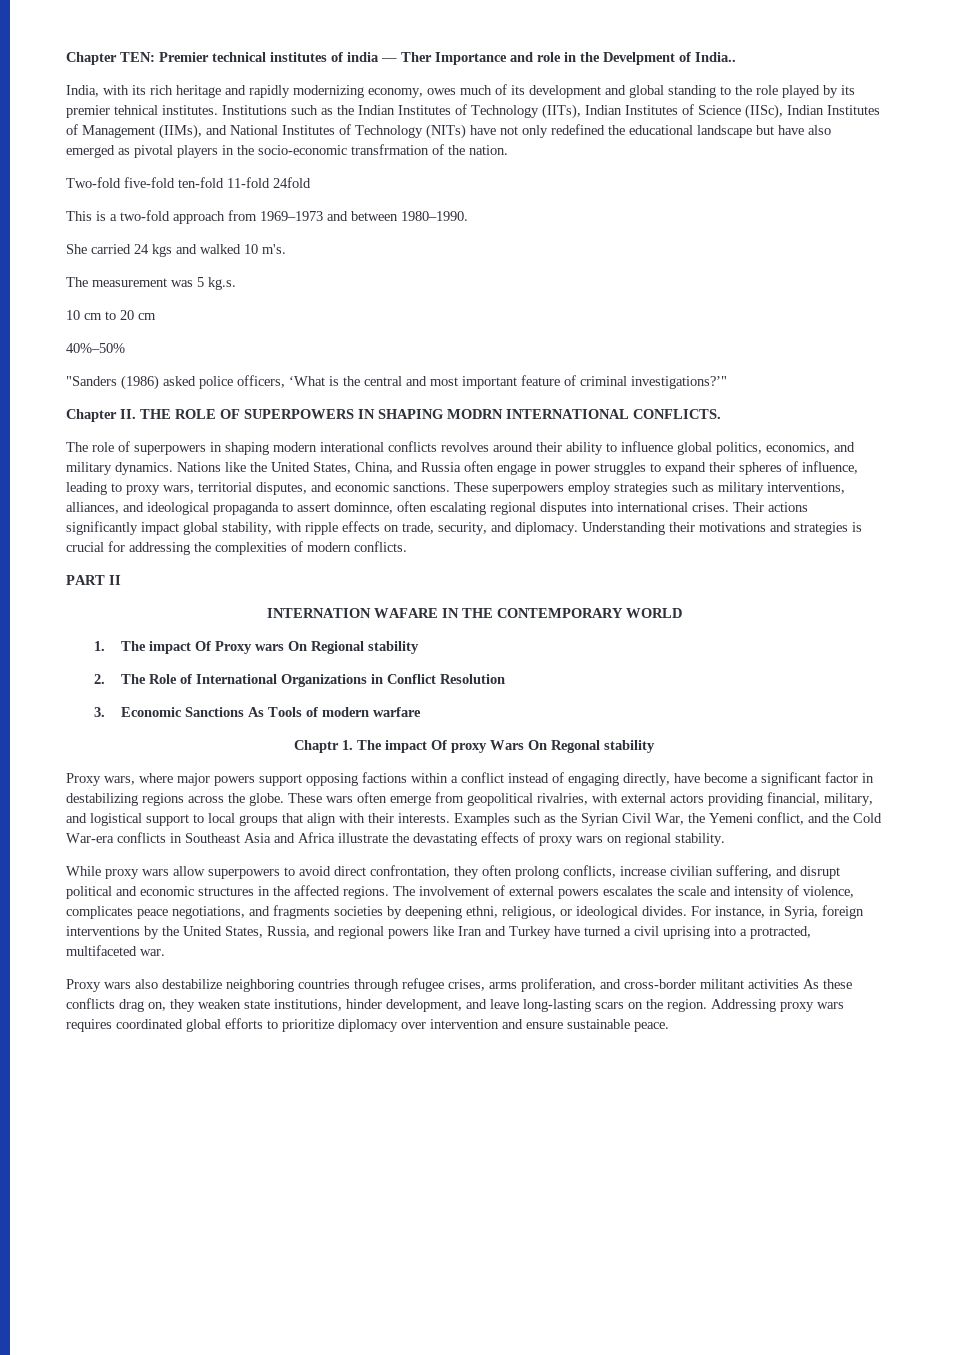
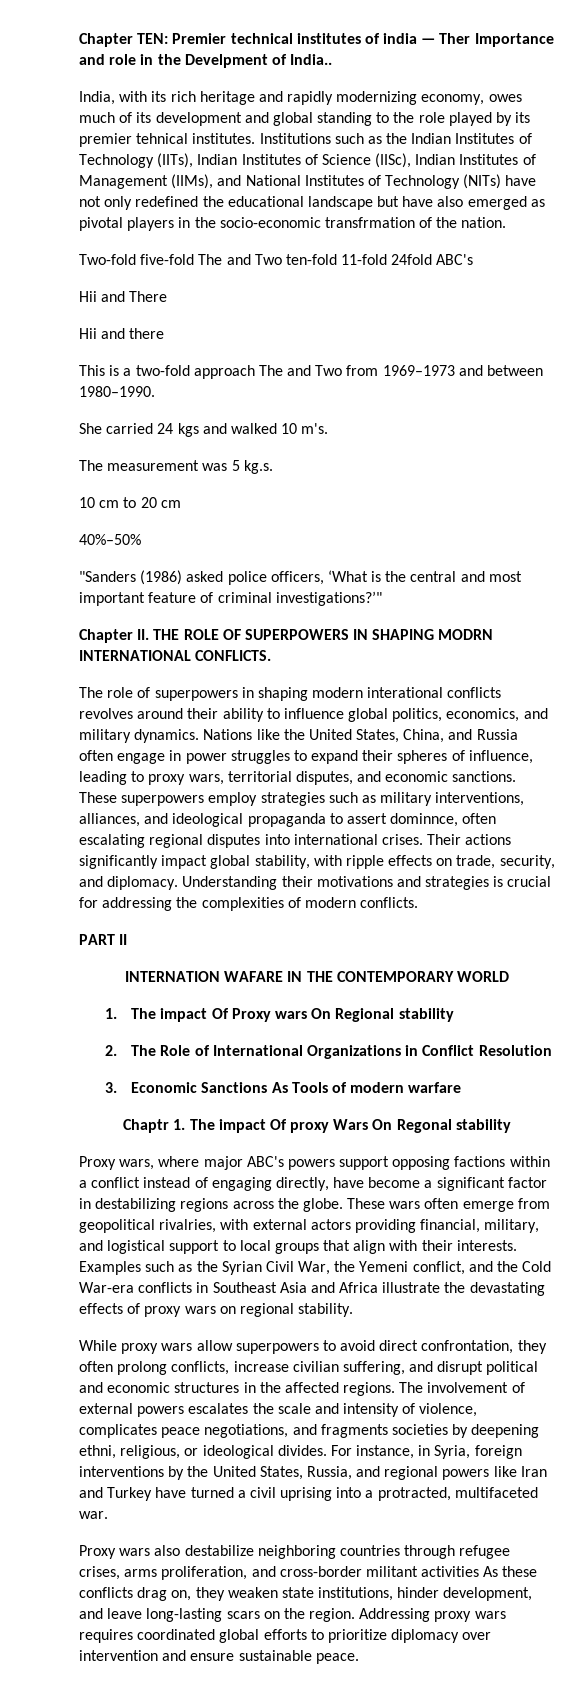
- Two-fold five-fold ten-fold 11-fold 24fold
+ Two-fold five-fold The and Two ten-fold 11-fold 24fold ABC's
+ Hii and There
+ Hii and there
- This is a two-fold approach from 1969–1973 and between 1980–1990.
+ This is a two-fold approach The and Two from 1969–1973 and between 1980–1990.
- Proxy wars, where major powers support opposing factions within a conflict instead of engaging directly, have become a significant factor in destabilizing regions across the globe.
+ Proxy wars, where major ABC's powers support opposing factions within a conflict instead of engaging directly, have become a significant factor in destabilizing regions across the globe.

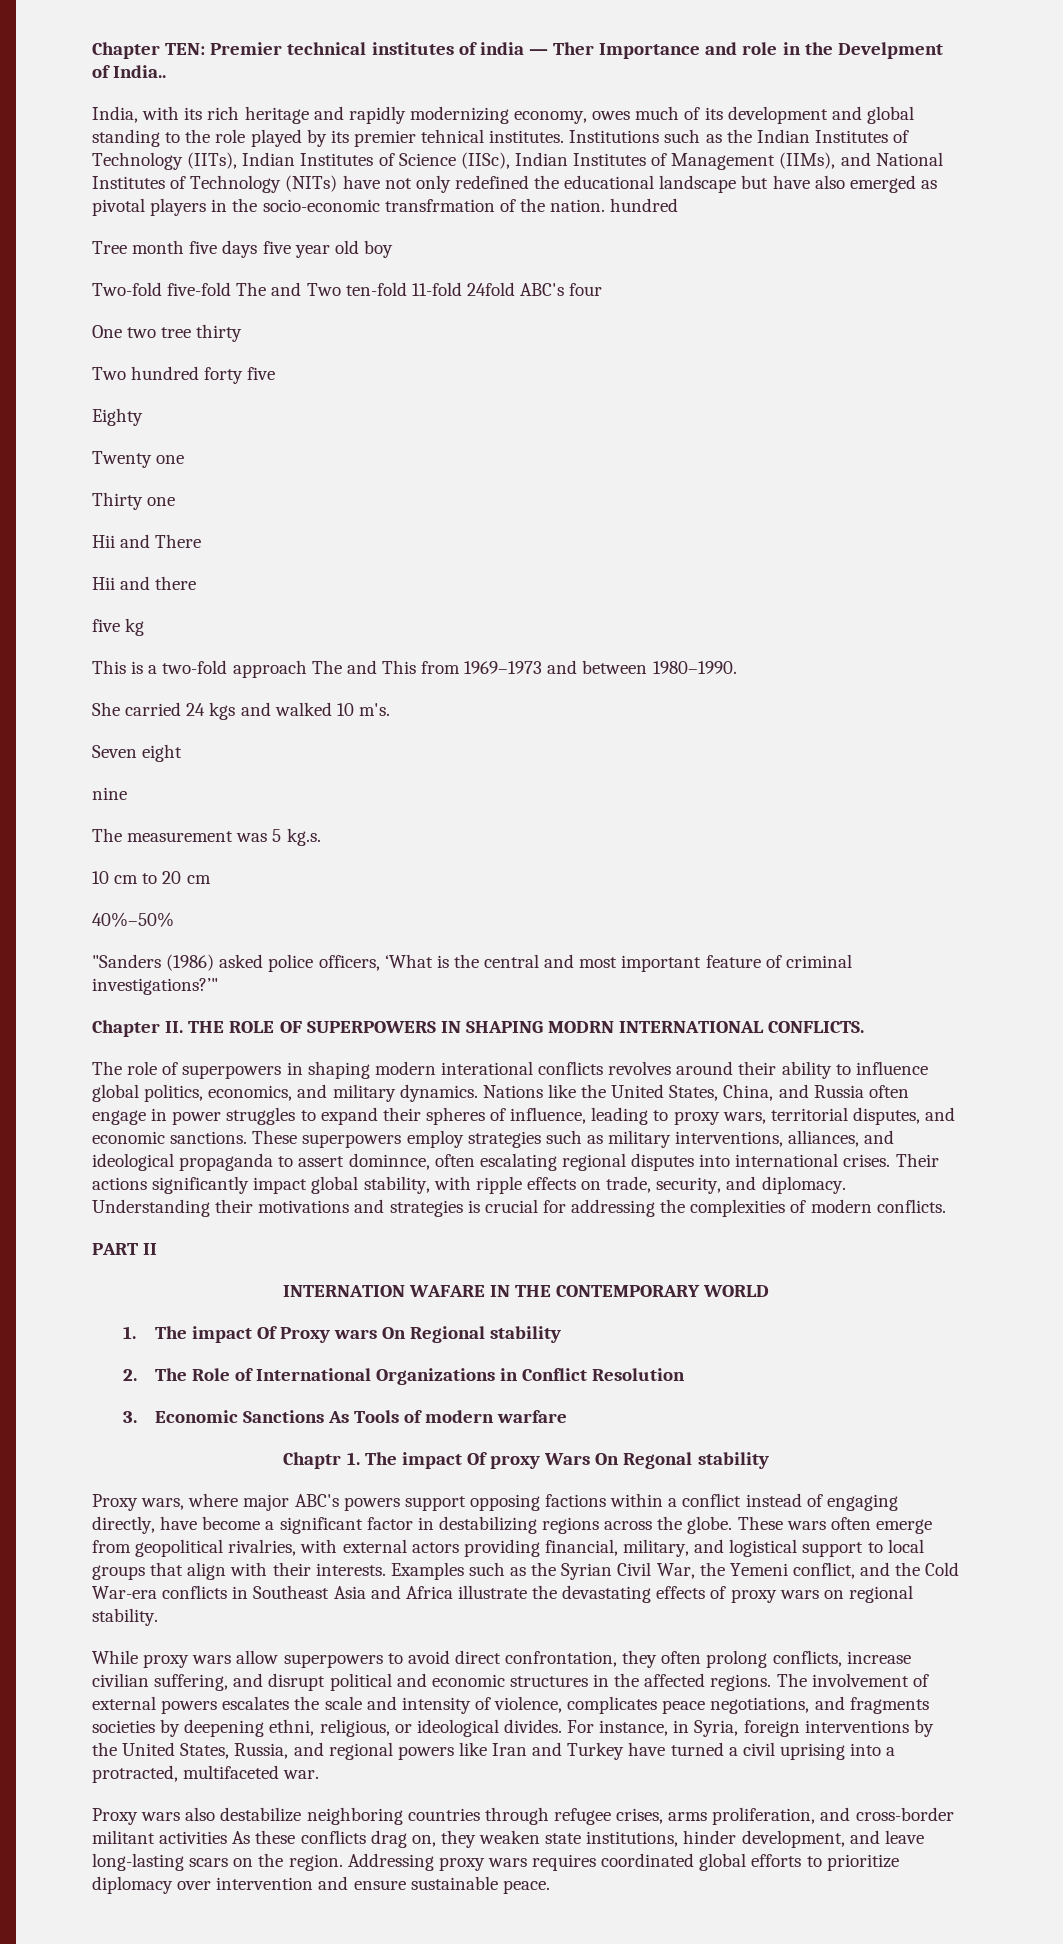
- Institutions such as the Indian Institutes of Technology (IITs), Indian Institutes of Science (IISc), Indian Institutes of Management (IIMs), and National Institutes of Technology (NITs) have not only redefined the educational landscape but have also emerged as pivotal players in the socio-economic transfrmation of the nation.
+ Institutions such as the Indian Institutes of Technology (IITs), Indian Institutes of Science (IISc), Indian Institutes of Management (IIMs), and National Institutes of Technology (NITs) have not only redefined the educational landscape but have also emerged as pivotal players in the socio-economic transfrmation of the nation. hundred
+ Tree month five days five year old boy
- Two-fold five-fold The and Two ten-fold 11-fold 24fold ABC's
+ Two-fold five-fold The and Two ten-fold 11-fold 24fold ABC's four
+ One two tree thirty
+ Two hundred forty five
+ Eighty
+ Twenty one
+ Thirty one
+ five kg
- This is a two-fold approach The and Two from 1969–1973 and between 1980–1990.
+ This is a two-fold approach The and This from 1969–1973 and between 1980–1990.
+ Seven eight
+ nine

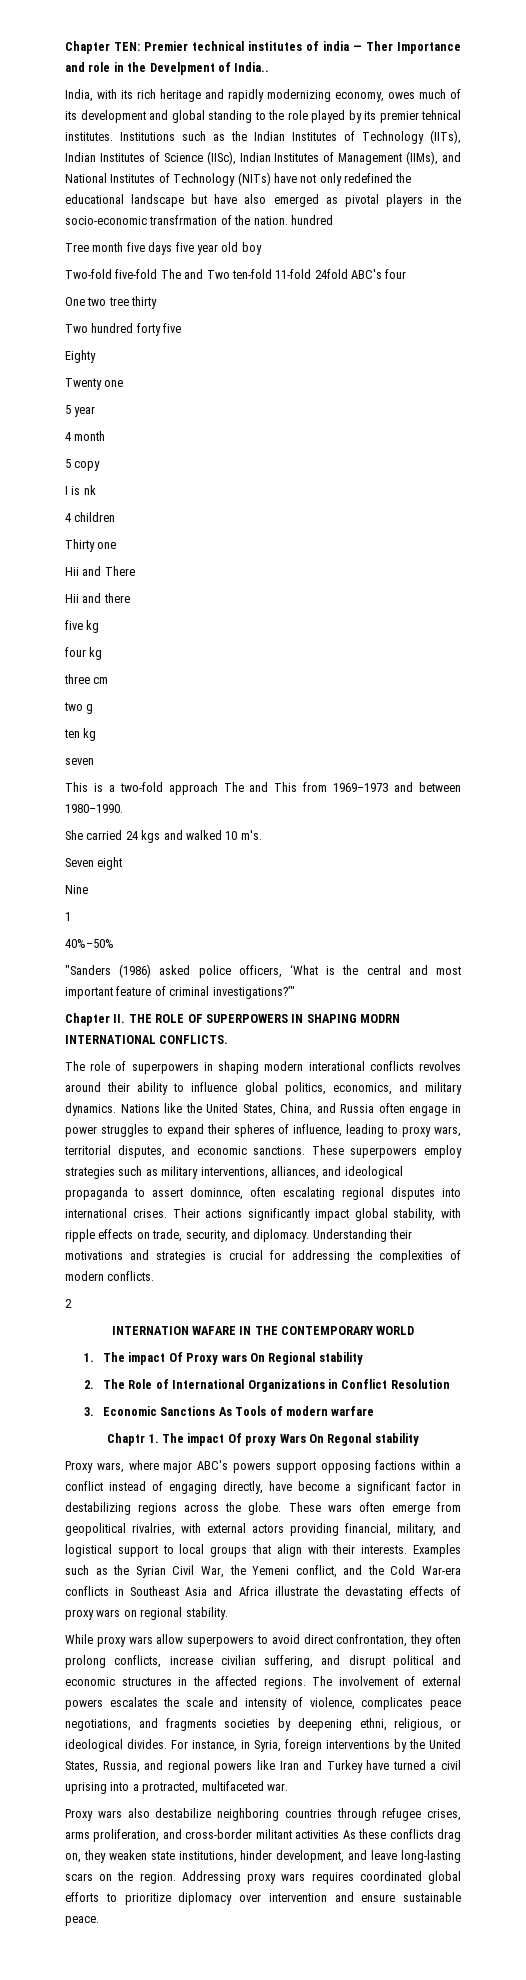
+ 5 year
+ 4 month
+ 5 copy
+ I is nk
+ 4 children
+ four kg
+ three cm
+ two g
+ ten kg
+ seven
- nine
- The measurement was 5 kg.s.
- 10 cm to 20 cm
+ Nine
+ 1
- PART II
+ 2

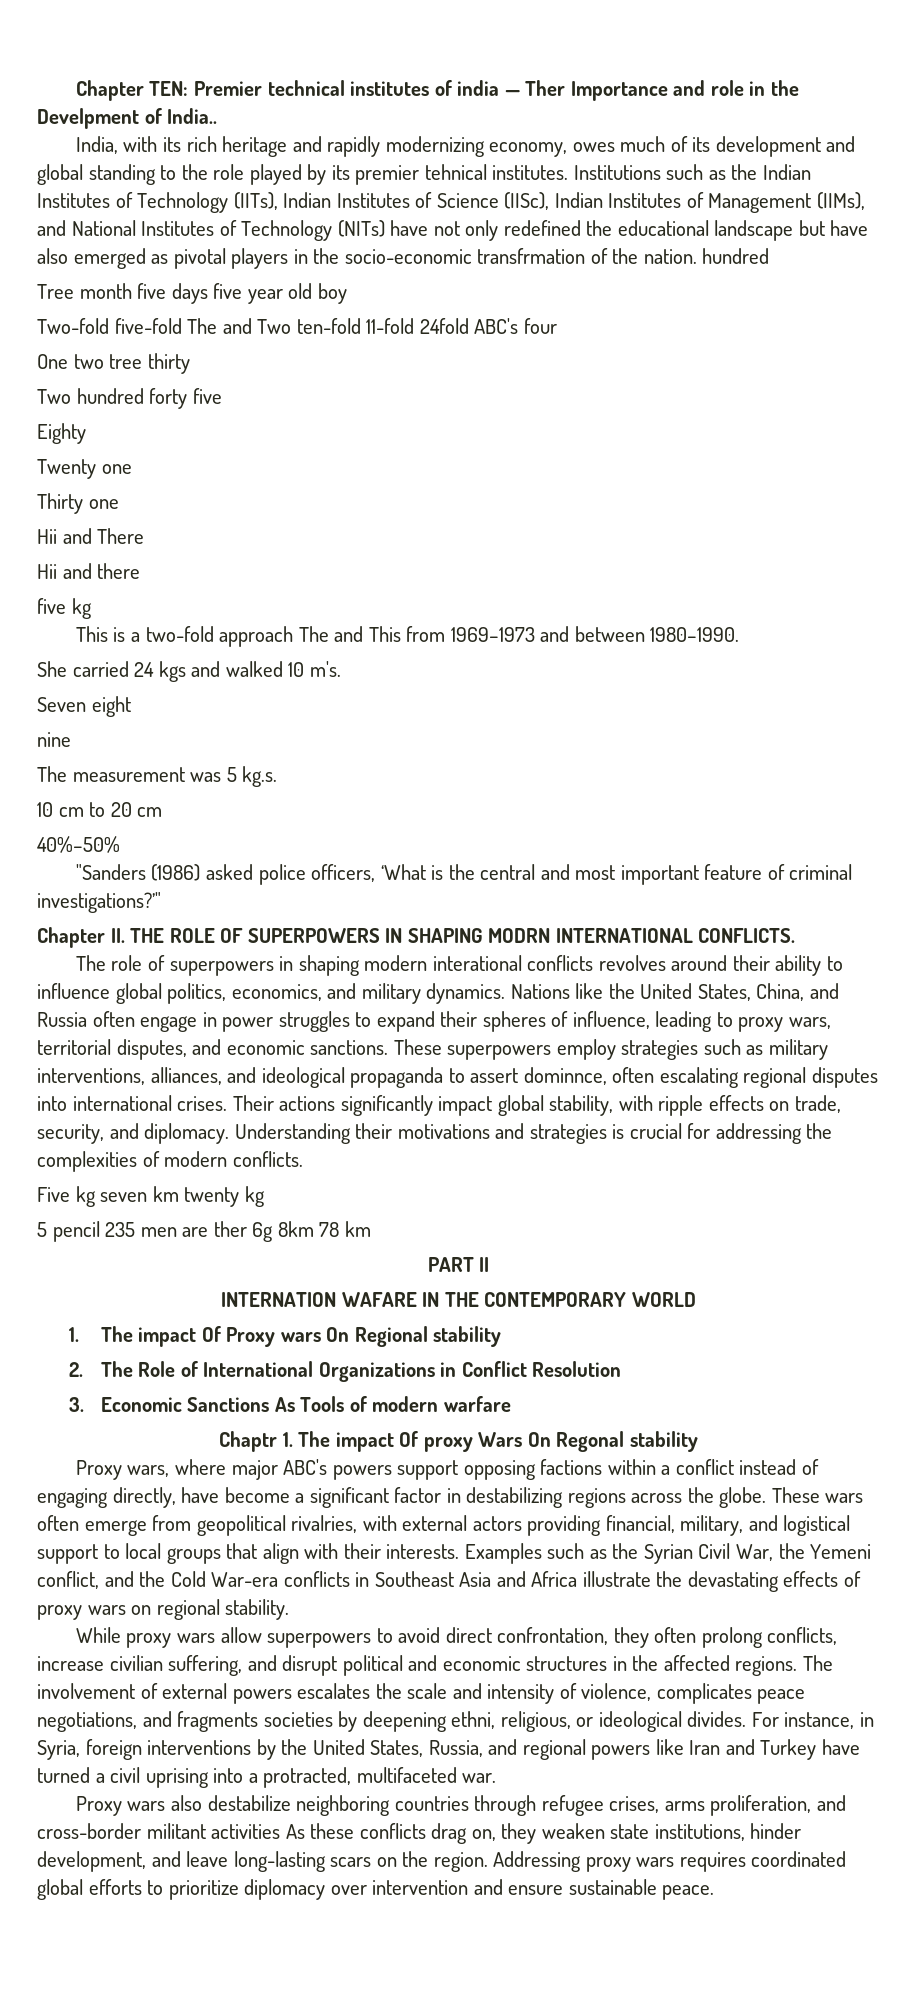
- 5 year
- 4 month
- 5 copy
- I is nk
- 4 children
- four kg
- three cm
- two g
- ten kg
- seven
- Nine
- 1
+ nine
+ The measurement was 5 kg.s.
+ 10 cm to 20 cm
- 2
+ Five kg seven km twenty kg
+ 5 pencil 235 men are ther 6g 8km 78 km
+ PART II

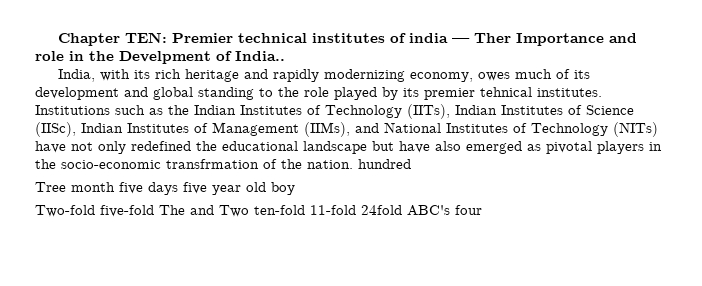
- One two tree thirty
- Two hundred forty five
- Eighty
- Twenty one
- Thirty one
- Hii and There
- Hii and there
- five kg
- This is a two-fold approach The and This from 1969–1973 and between 1980–1990.
- She carried 24 kgs and walked 10 m's.
- Seven eight
- nine
- The measurement was 5 kg.s.
- 10 cm to 20 cm
- 40%–50%
- "Sanders (1986) asked police officers, ‘What is the central and most important feature of criminal investigations?’"
- Chapter II. THE ROLE OF SUPERPOWERS IN SHAPING MODRN INTERNATIONAL CONFLICTS.
- The role of superpowers in shaping modern interational conflicts revolves around their ability to influence global politics, economics, and military dynamics. Nations like the United States, China, and Russia often engage in power struggles to expand their spheres of influence, leading to proxy wars, territorial disputes, and economic sanctions. These superpowers employ strategies such as military interventions, alliances, and ideological propaganda to assert dominnce, often escalating regional disputes into international crises. Their actions significantly impact global stability, with ripple effects on trade, security, and diplomacy. Understanding their motivations and strategies is crucial for addressing the complexities of modern conflicts.
- Five kg seven km twenty kg
- 5 pencil 235 men are ther 6g 8km 78 km
- PART II
- INTERNATION WAFARE IN THE CONTEMPORARY WORLD
- 1. The impact Of Proxy wars On Regional stability
- 2. The Role of International Organizations in Conflict Resolution
- 3. Economic Sanctions As Tools of modern warfare
- Chaptr 1. The impact Of proxy Wars On Regonal stability
- Proxy wars, where major ABC's powers support opposing factions within a conflict instead of engaging directly, have become a significant factor in destabilizing regions across the globe. These wars often emerge from geopolitical rivalries, with external actors providing financial, military, and logistical support to local groups that align with their interests. Examples such as the Syrian Civil War, the Yemeni conflict, and the Cold War-era conflicts in Southeast Asia and Africa illustrate the devastating effects of proxy wars on regional stability.
- While proxy wars allow superpowers to avoid direct confrontation, they often prolong conflicts, increase civilian suffering, and disrupt political and economic structures in the affected regions. The involvement of external powers escalates the scale and intensity of violence, complicates peace negotiations, and fragments societies by deepening ethni, religious, or ideological divides. For instance, in Syria, foreign interventions by the United States, Russia, and regional powers like Iran and Turkey have turned a civil uprising into a protracted, multifaceted war.
- Proxy wars also destabilize neighboring countries through refugee crises, arms proliferation, and cross-border militant activities As these conflicts drag on, they weaken state institutions, hinder development, and leave long-lasting scars on the region. Addressing proxy wars requires coordinated global efforts to prioritize diplomacy over intervention and ensure sustainable peace.

